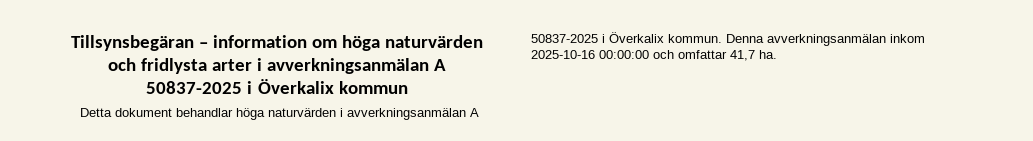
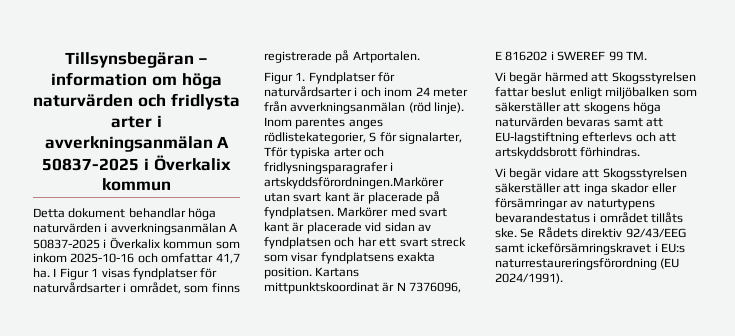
- Detta dokument behandlar höga naturvärden i avverkningsanmälan A 50837-2025 i Överkalix kommun. Denna avverkningsanmälan inkom 2025-10-16 00:00:00 och omfattar 41,7 ha.
+ Detta dokument behandlar höga naturvärden i avverkningsanmälan A 50837-2025 i Överkalix kommun som inkom 2025-10-16 och omfattar 41,7 ha.
+ I Figur 1 visas fyndplatser för naturvårdsarter i området, som finns registrerade på Artportalen.
+ Figur 1. Fyndplatser för naturvårdsarter i och inom 24 meter från avverkningsanmälan (röd linje). Inom parentes anges rödlistekategorier, S för signalarter, Tför typiska arter och fridlysningsparagrafer i artskyddsförordningen.Markörer utan svart kant är placerade på fyndplatsen. Markörer med svart kant är placerade vid sidan av fyndplatsen och har ett svart streck som visar fyndplatsens exakta position. Kartans mittpunktskoordinat är N 7376096, E 816202 i SWEREF 99 TM.
+ Vi begär härmed att Skogsstyrelsen fattar beslut enligt miljöbalken som säkerställer att skogens höga naturvärden bevaras samt att EU-lagstiftning efterlevs och att artskyddsbrott förhindras.
+ Vi begär vidare att Skogsstyrelsen säkerställer att inga skador eller försämringar av naturtypens bevarandestatus i området tillåts ske. Se Rådets direktiv 92/43/EEG samt ickeförsämringskravet i EU:s naturrestaureringsförordning (EU 2024/1991).

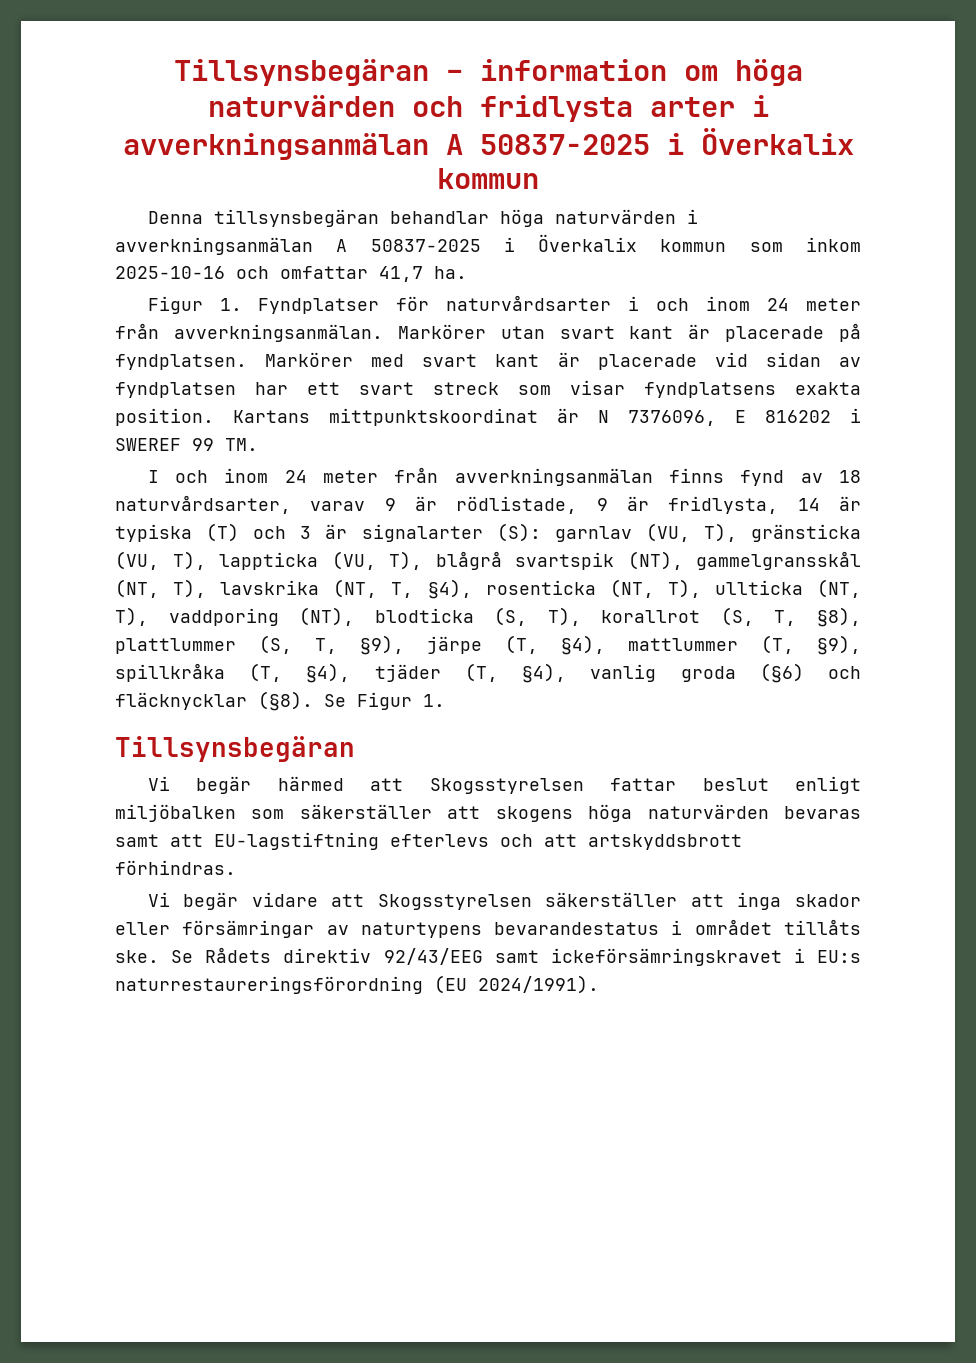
- Detta dokument behandlar höga naturvärden i avverkningsanmälan A 50837-2025 i Överkalix kommun som inkom 2025-10-16 och omfattar 41,7 ha. I Figur 1 visas fyndplatser för naturvårdsarter i området, som finns registrerade på Artportalen.
+ Denna tillsynsbegäran behandlar höga naturvärden i avverkningsanmälan A 50837-2025 i Överkalix kommun som inkom 2025-10-16 och omfattar 41,7 ha.
- Figur 1. Fyndplatser för naturvårdsarter i och inom 24 meter från avverkningsanmälan (röd linje). Inom parentes anges rödlistekategorier, S för signalarter, Tför typiska arter och fridlysningsparagrafer i artskyddsförordningen.Markörer utan svart kant är placerade på fyndplatsen.
+ Figur 1. Fyndplatser för naturvårdsarter i och inom 24 meter från avverkningsanmälan. Markörer utan svart kant är placerade på fyndplatsen.
- Markörer med svart kant är placerade vid sidan av fyndplatsen och har ett svart streck som visar fyndplatsens exakta position.
+ Markörer med svart kant är placerade vid sidan av fyndplatsen har ett svart streck som visar fyndplatsens exakta position.
+ I och inom 24 meter från avverkningsanmälan finns fynd av 18 naturvårdsarter, varav 9 är rödlistade, 9 är fridlysta, 14 är typiska (T) och 3 är signalarter (S): garnlav (VU, T), gränsticka (VU, T), lappticka (VU, T), blågrå svartspik (NT), gammelgransskål (NT, T), lavskrika (NT, T, §4), rosenticka (NT, T), ullticka (NT, T), vaddporing (NT), blodticka (S, T), korallrot (S, T, §8), plattlummer (S, T, §9), järpe (T, §4), mattlummer (T, §9), spillkråka (T, §4), tjäder (T, §4), vanlig groda (§6) och fläcknycklar (§8). Se Figur 1.
+ Tillsynsbegäran

